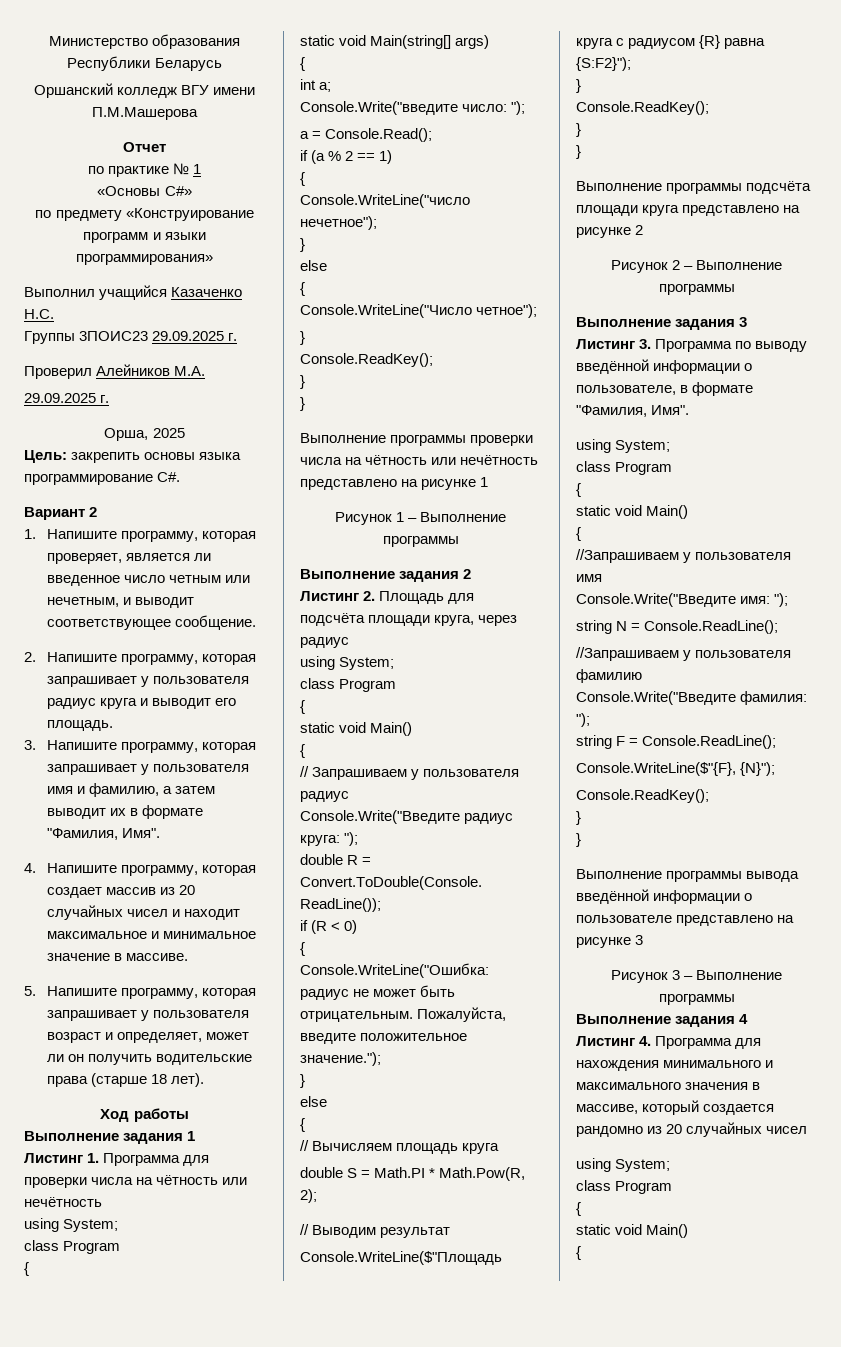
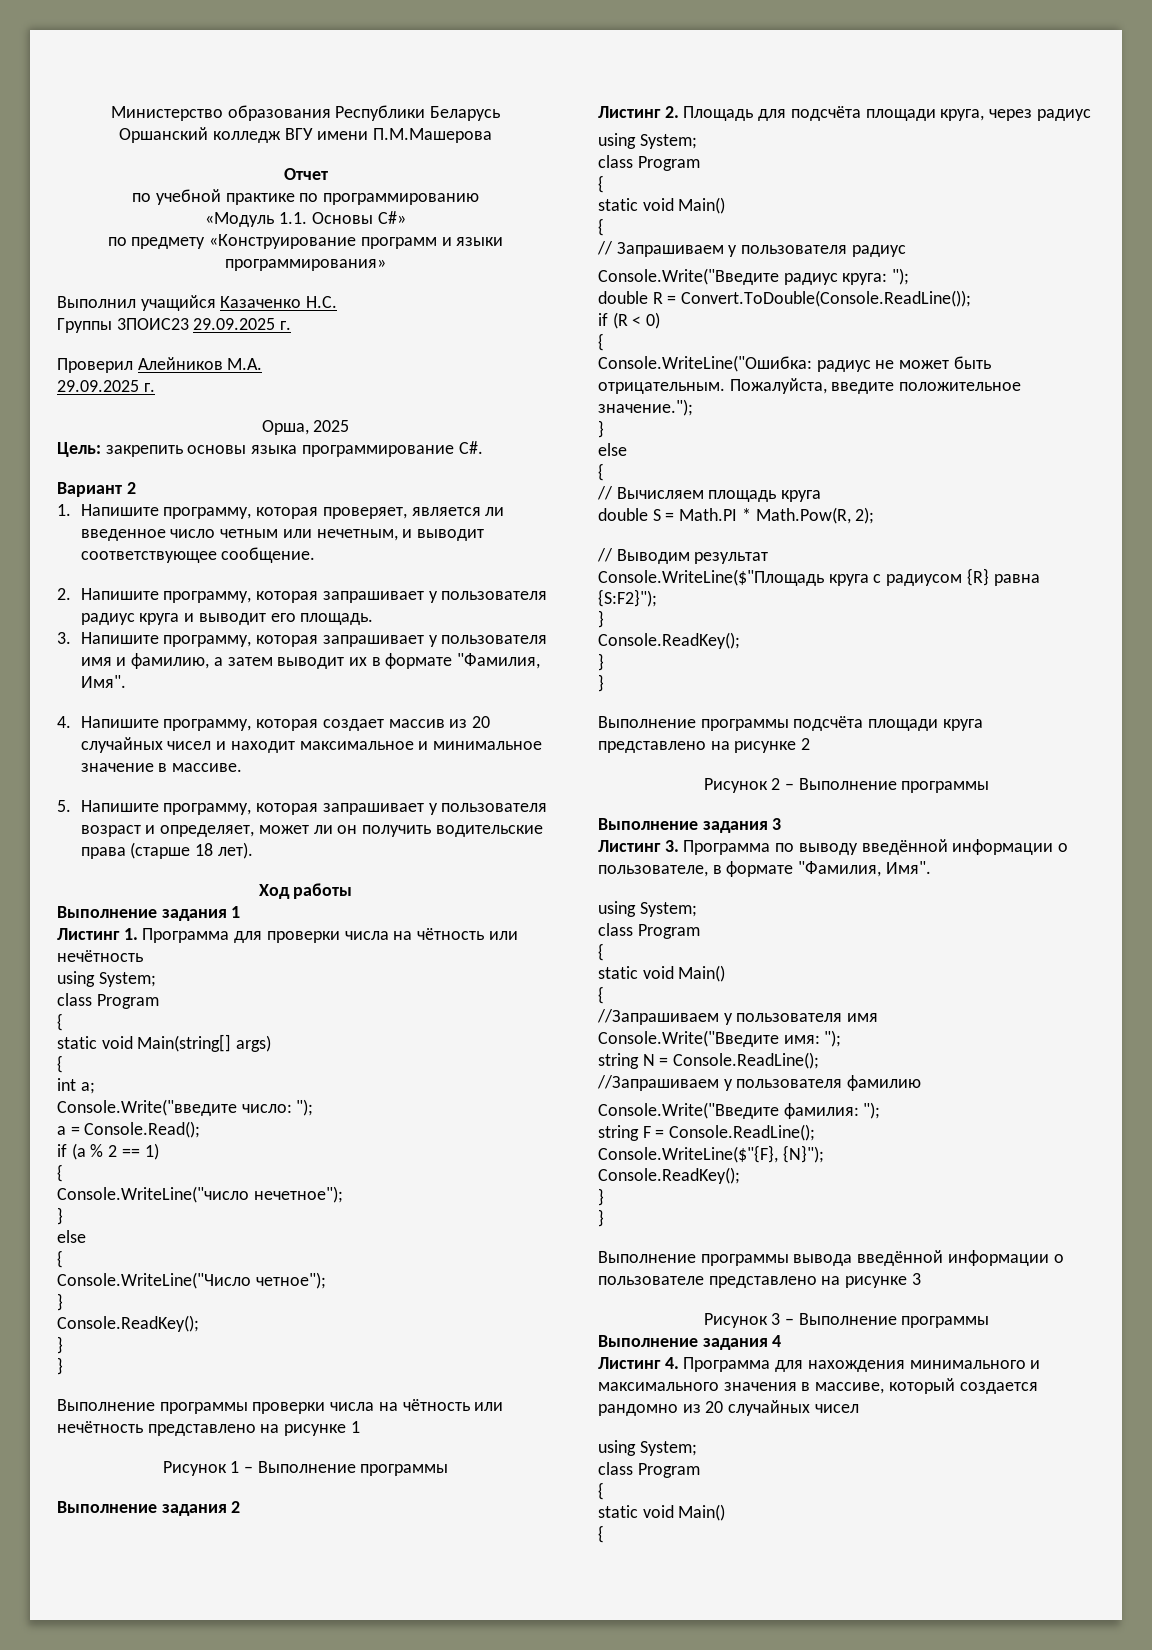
- по практике № 1
- «Основы C#»
+ по учебной практике по программированию
+ «Модуль 1.1. Основы C#»

